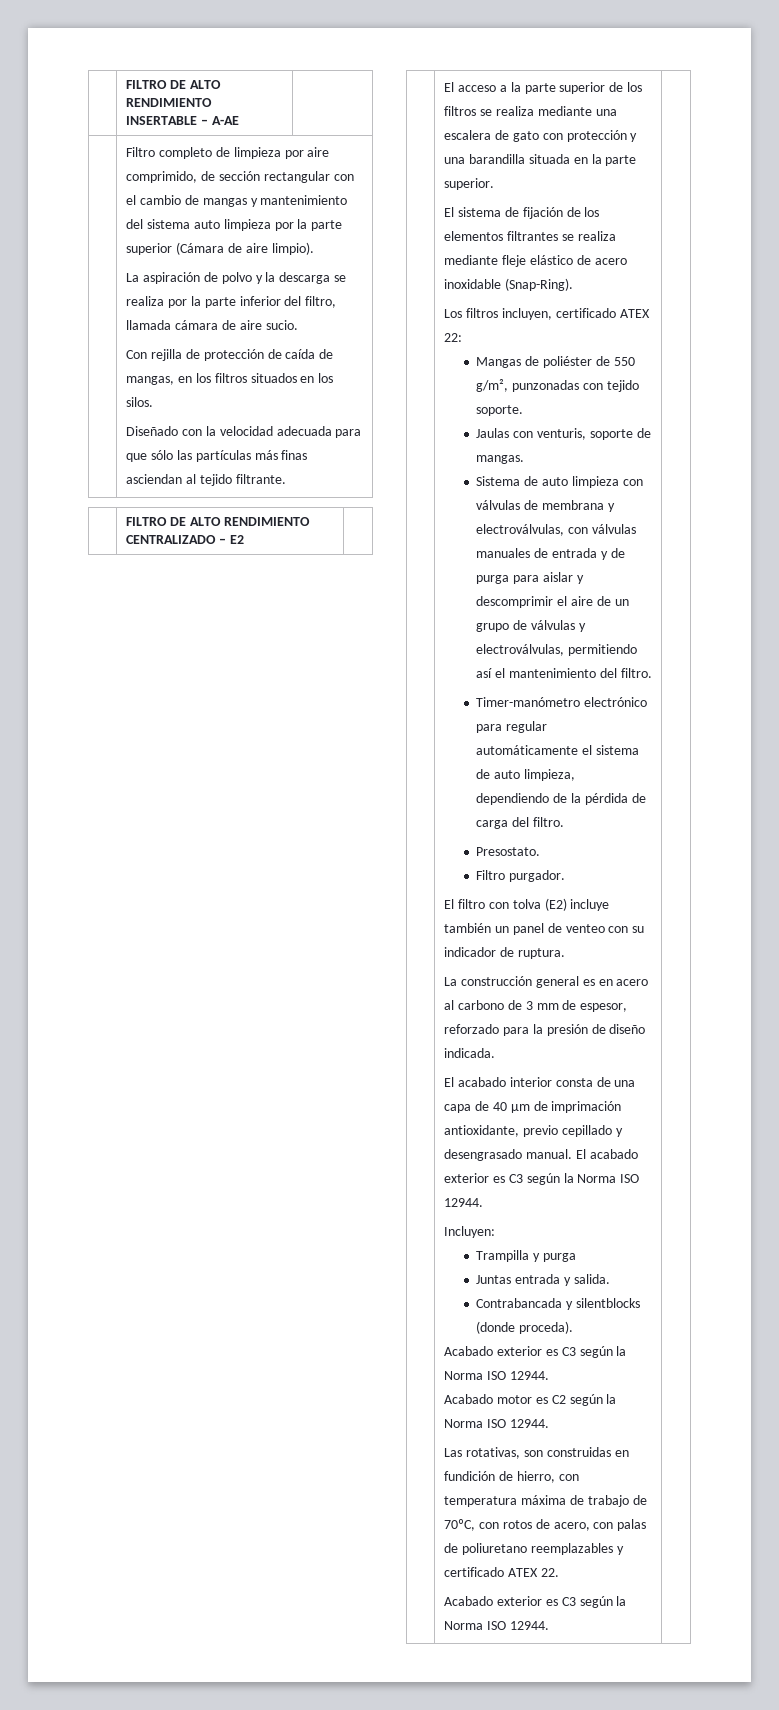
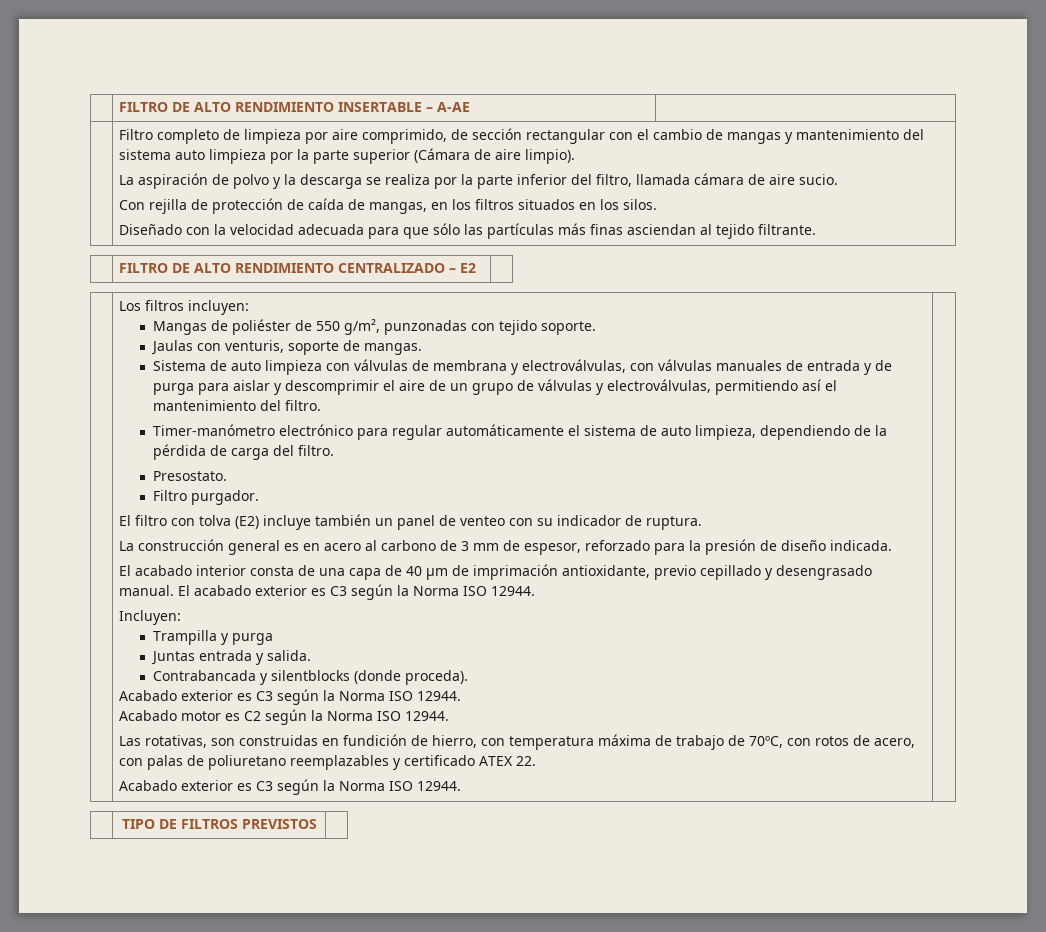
- El acceso a la parte superior de los filtros se realiza mediante una escalera de gato con protección y una barandilla situada en la parte superior.
- El sistema de fijación de los elementos filtrantes se realiza mediante fleje elástico de acero inoxidable (Snap-Ring).
- Los filtros incluyen, certificado ATEX 22:
+ Los filtros incluyen:
+ | TIPO DE FILTROS PREVISTOS |

